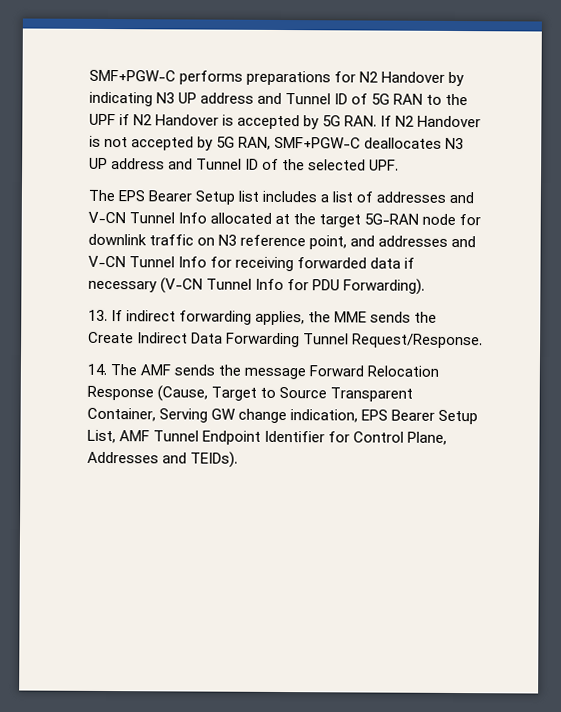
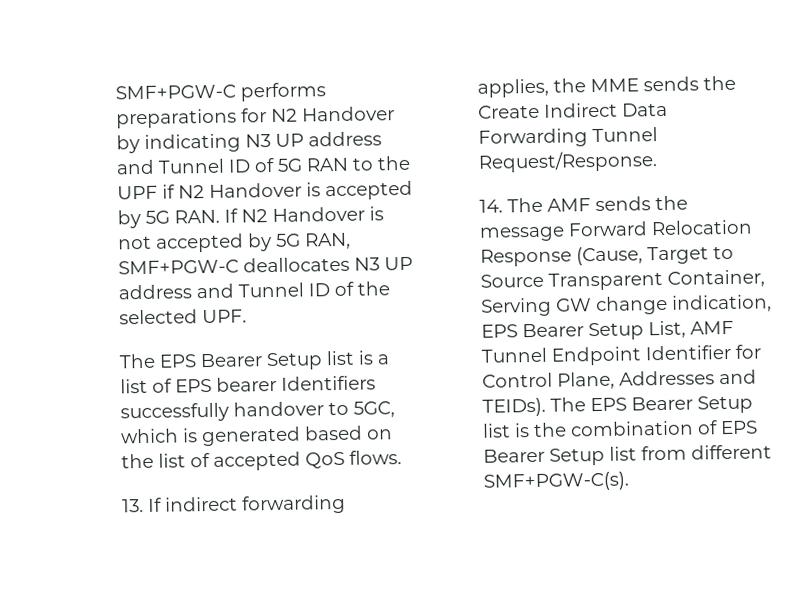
- The EPS Bearer Setup list includes a list of addresses and V-CN Tunnel Info allocated at the target 5G-RAN node for downlink traffic on N3 reference point, and addresses and V-CN Tunnel Info for receiving forwarded data if necessary (V-CN Tunnel Info for PDU Forwarding).
+ The EPS Bearer Setup list is a list of EPS bearer Identifiers successfully handover to 5GC, which is generated based on the list of accepted QoS flows.
+ The EPS Bearer Setup list is the combination of EPS Bearer Setup list from different SMF+PGW-C(s).

